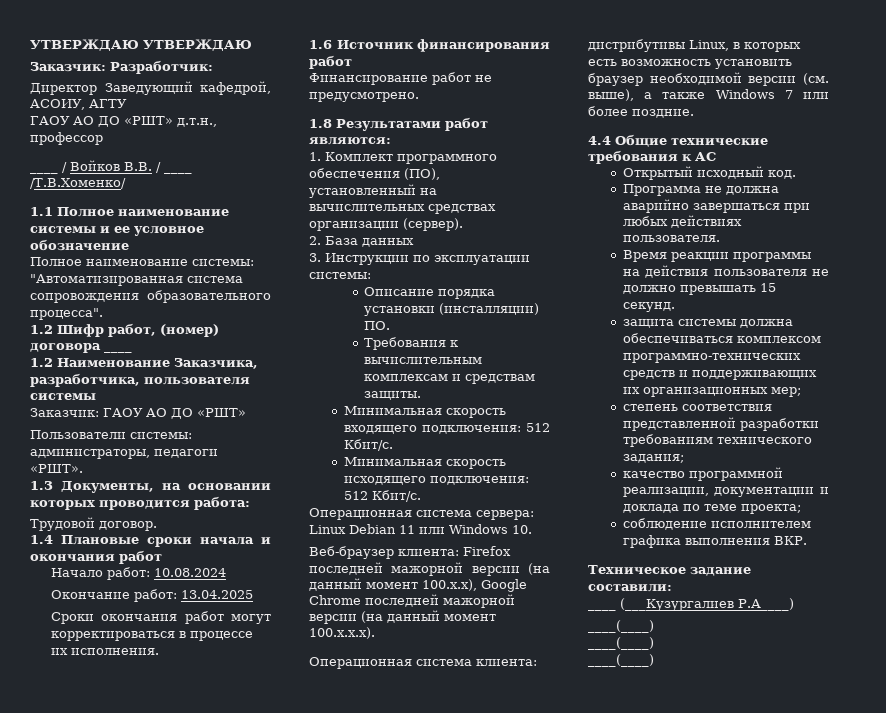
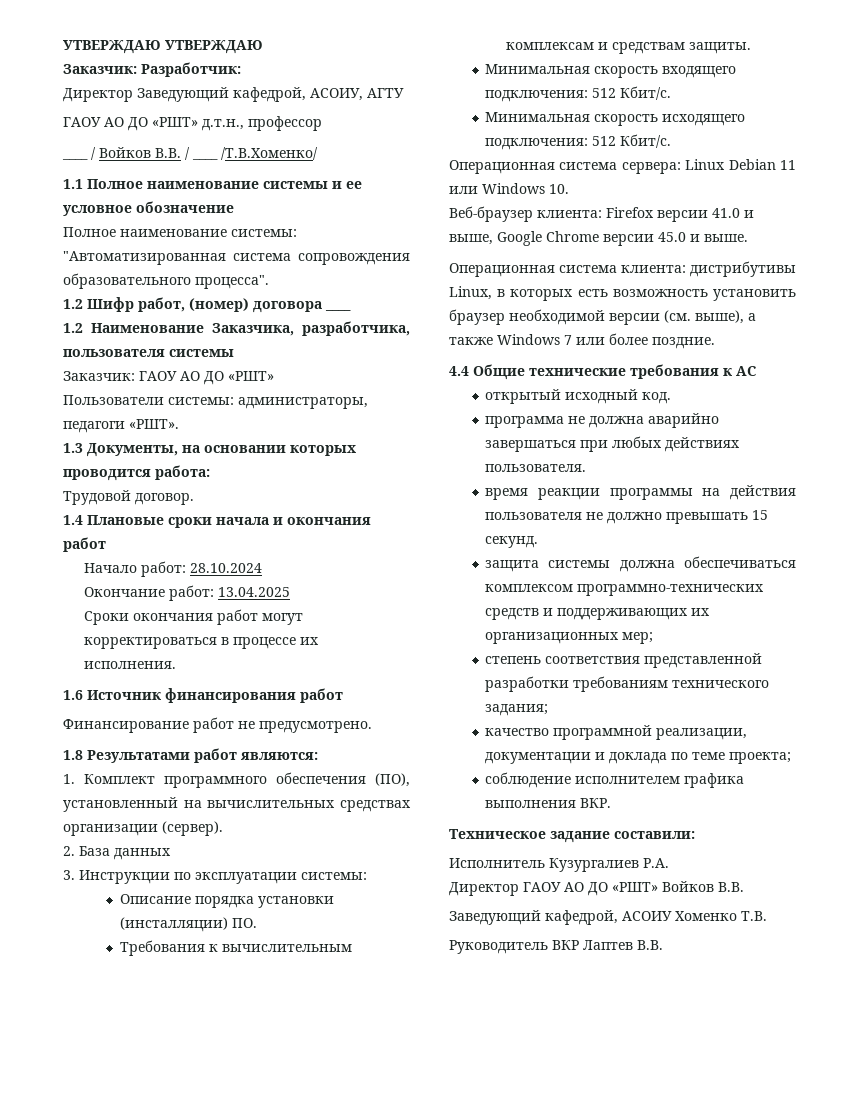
- Начало работ: 10.08.2024
+ Начало работ: 28.10.2024
- Веб-браузер клиента: Firefox последней мажорной версии (на данный момент 100.x.x), Google Chrome последней мажорной версии (на данный момент 100.x.x.x).
+ Веб-браузер клиента: Firefox версии 41.0 и выше, Google Chrome версии 45.0 и выше.
- Открытый исходный код.
+ открытый исходный код.
- Программа не должна аварийно завершаться при любых действиях пользователя.
+ программа не должна аварийно завершаться при любых действиях пользователя.
- Время реакции программы на действия пользователя не должно превышать 15 секунд.
+ время реакции программы на действия пользователя не должно превышать 15 секунд.
- ____ (___Кузургалиев Р.А____)
- ____(____)
- ____(____)
- ____(____)
+ Исполнитель Кузургалиев Р.А.
+ Директор ГАОУ АО ДО «РШТ» Войков В.В.
+ Заведующий кафедрой, АСОИУ Хоменко Т.В.
+ Руководитель ВКР Лаптев В.В.

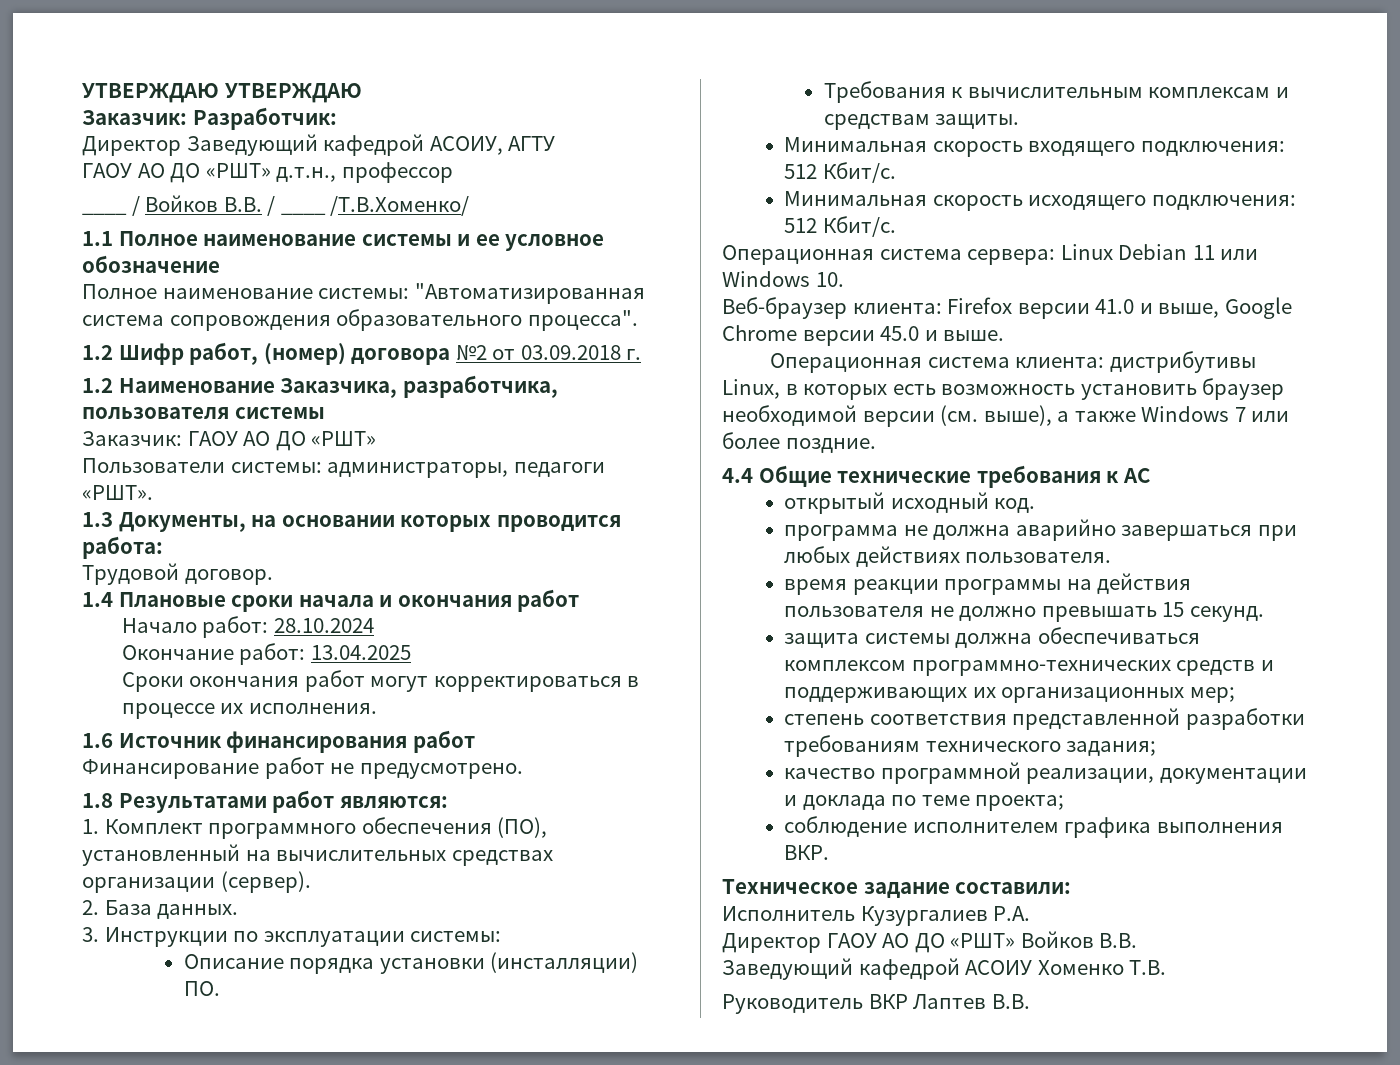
- Директор Заведующий кафедрой, АСОИУ, АГТУ
+ Директор Заведующий кафедрой АСОИУ, АГТУ
- 1.2 Шифр работ, (номер) договора ____
+ 1.2 Шифр работ, (номер) договора №2 от 03.09.2018 г.
- 2. База данных
+ 2. База данных.
- Заведующий кафедрой, АСОИУ Хоменко Т.В.
+ Заведующий кафедрой АСОИУ Хоменко Т.В.

